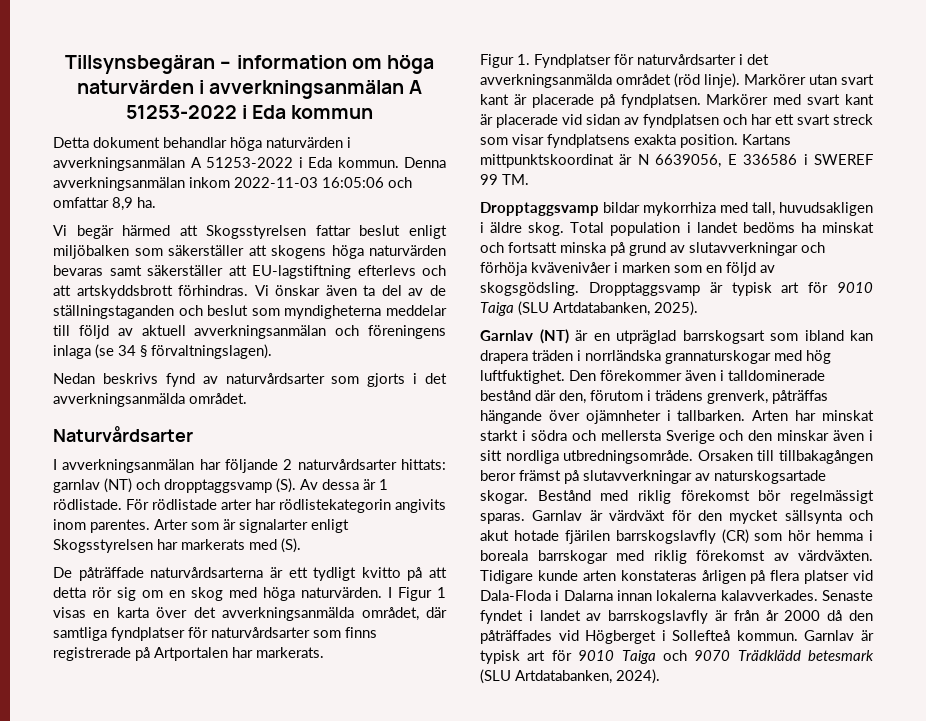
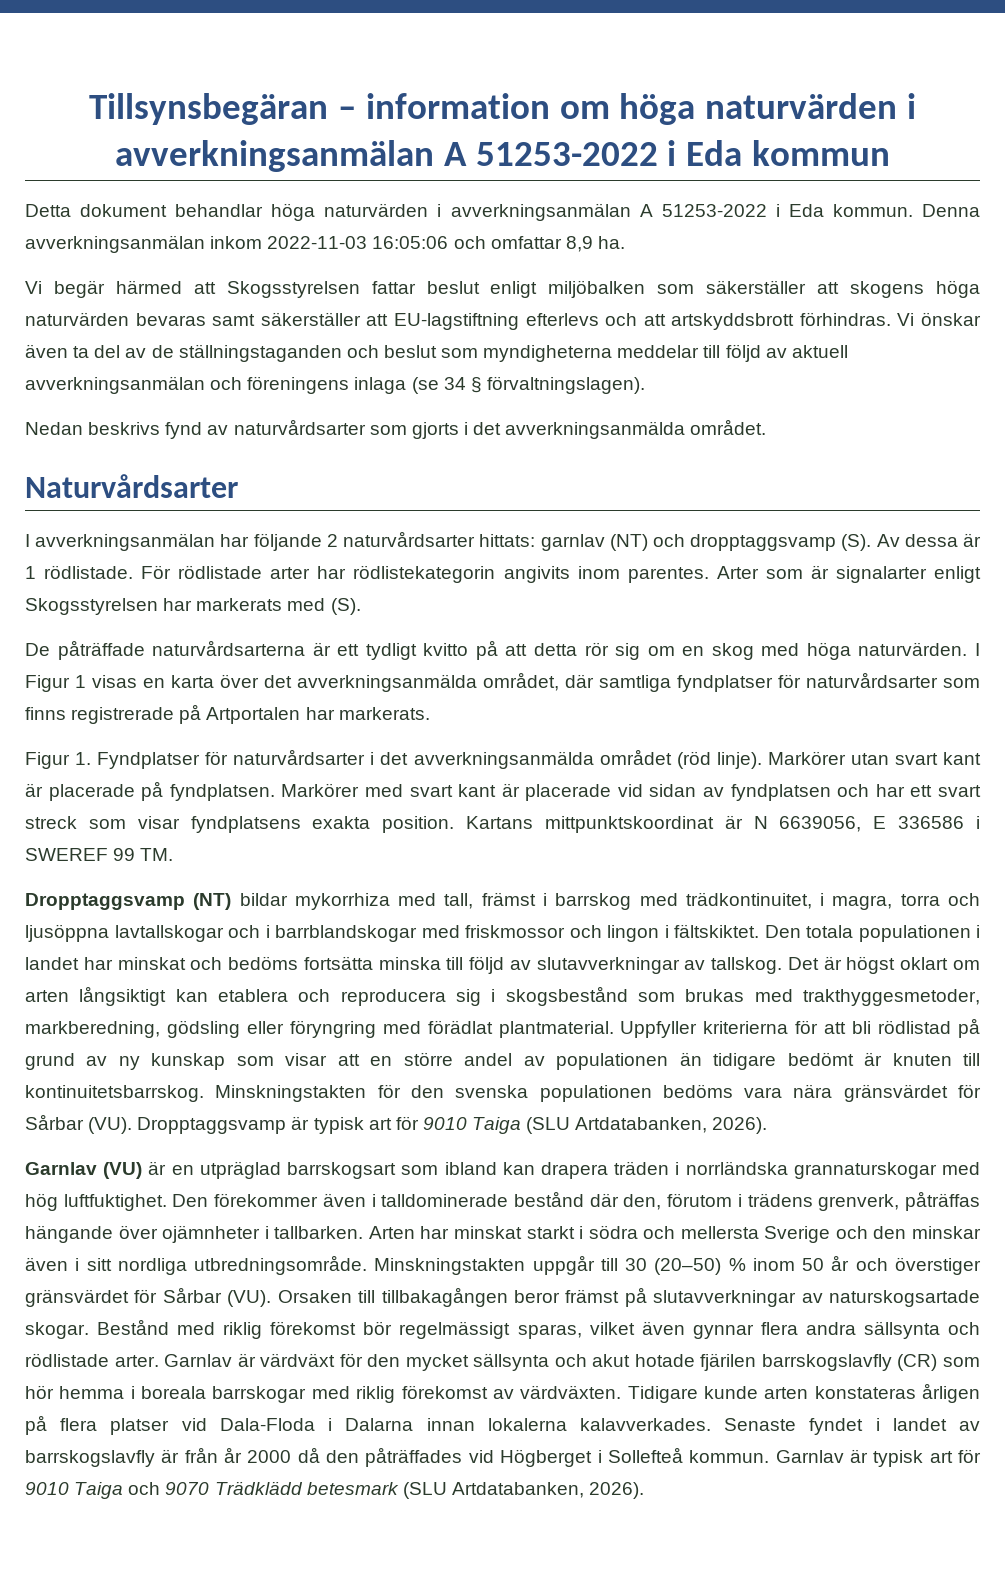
- Dropptaggsvamp bildar mykorrhiza med tall, huvudsakligen i äldre skog. Total population i landet bedöms ha minskat och fortsatt minska på grund av slutavverkningar och förhöja kvävenivåer i marken som en följd av skogsgödsling. Dropptaggsvamp är typisk art för 9010 Taiga (SLU Artdatabanken, 2025).
- Garnlav (NT) är en utpräglad barrskogsart som ibland kan drapera träden i norrländska grannaturskogar med hög luftfuktighet.
+ Dropptaggsvamp (NT) bildar mykorrhiza med tall, främst i barrskog med trädkontinuitet, i magra, torra och ljusöppna lavtallskogar och i barrblandskogar med friskmossor och lingon i fältskiktet. Den totala populationen i landet har minskat och bedöms fortsätta minska till följd av slutavverkningar av tallskog. Det är högst oklart om arten långsiktigt kan etablera och reproducera sig i skogsbestånd som brukas med trakthyggesmetoder, markberedning, gödsling eller föryngring med förädlat plantmaterial. Uppfyller kriterierna för att bli rödlistad på grund av ny kunskap som visar att en större andel av populationen än tidigare bedömt är knuten till kontinuitetsbarrskog. Minskningstakten för den svenska populationen bedöms vara nära gränsvärdet för Sårbar (VU). Dropptaggsvamp är typisk art för 9010 Taiga (SLU Artdatabanken, 2026).
+ Garnlav (VU) är en utpräglad barrskogsart som ibland kan drapera träden i norrländska grannaturskogar med hög luftfuktighet.
- Orsaken till tillbakagången beror främst på slutavverkningar av naturskogsartade skogar.
+ Minskningstakten uppgår till 30 (20–50) % inom 50 år och överstiger gränsvärdet för Sårbar (VU). Orsaken till tillbakagången beror främst på slutavverkningar av naturskogsartade skogar.
- Bestånd med riklig förekomst bör regelmässigt sparas.
+ Bestånd med riklig förekomst bör regelmässigt sparas, vilket även gynnar flera andra sällsynta och rödlistade arter.
- Garnlav är typisk art för 9010 Taiga och 9070 Trädklädd betesmark (SLU Artdatabanken, 2024).
+ Garnlav är typisk art för 9010 Taiga och 9070 Trädklädd betesmark (SLU Artdatabanken, 2026).

